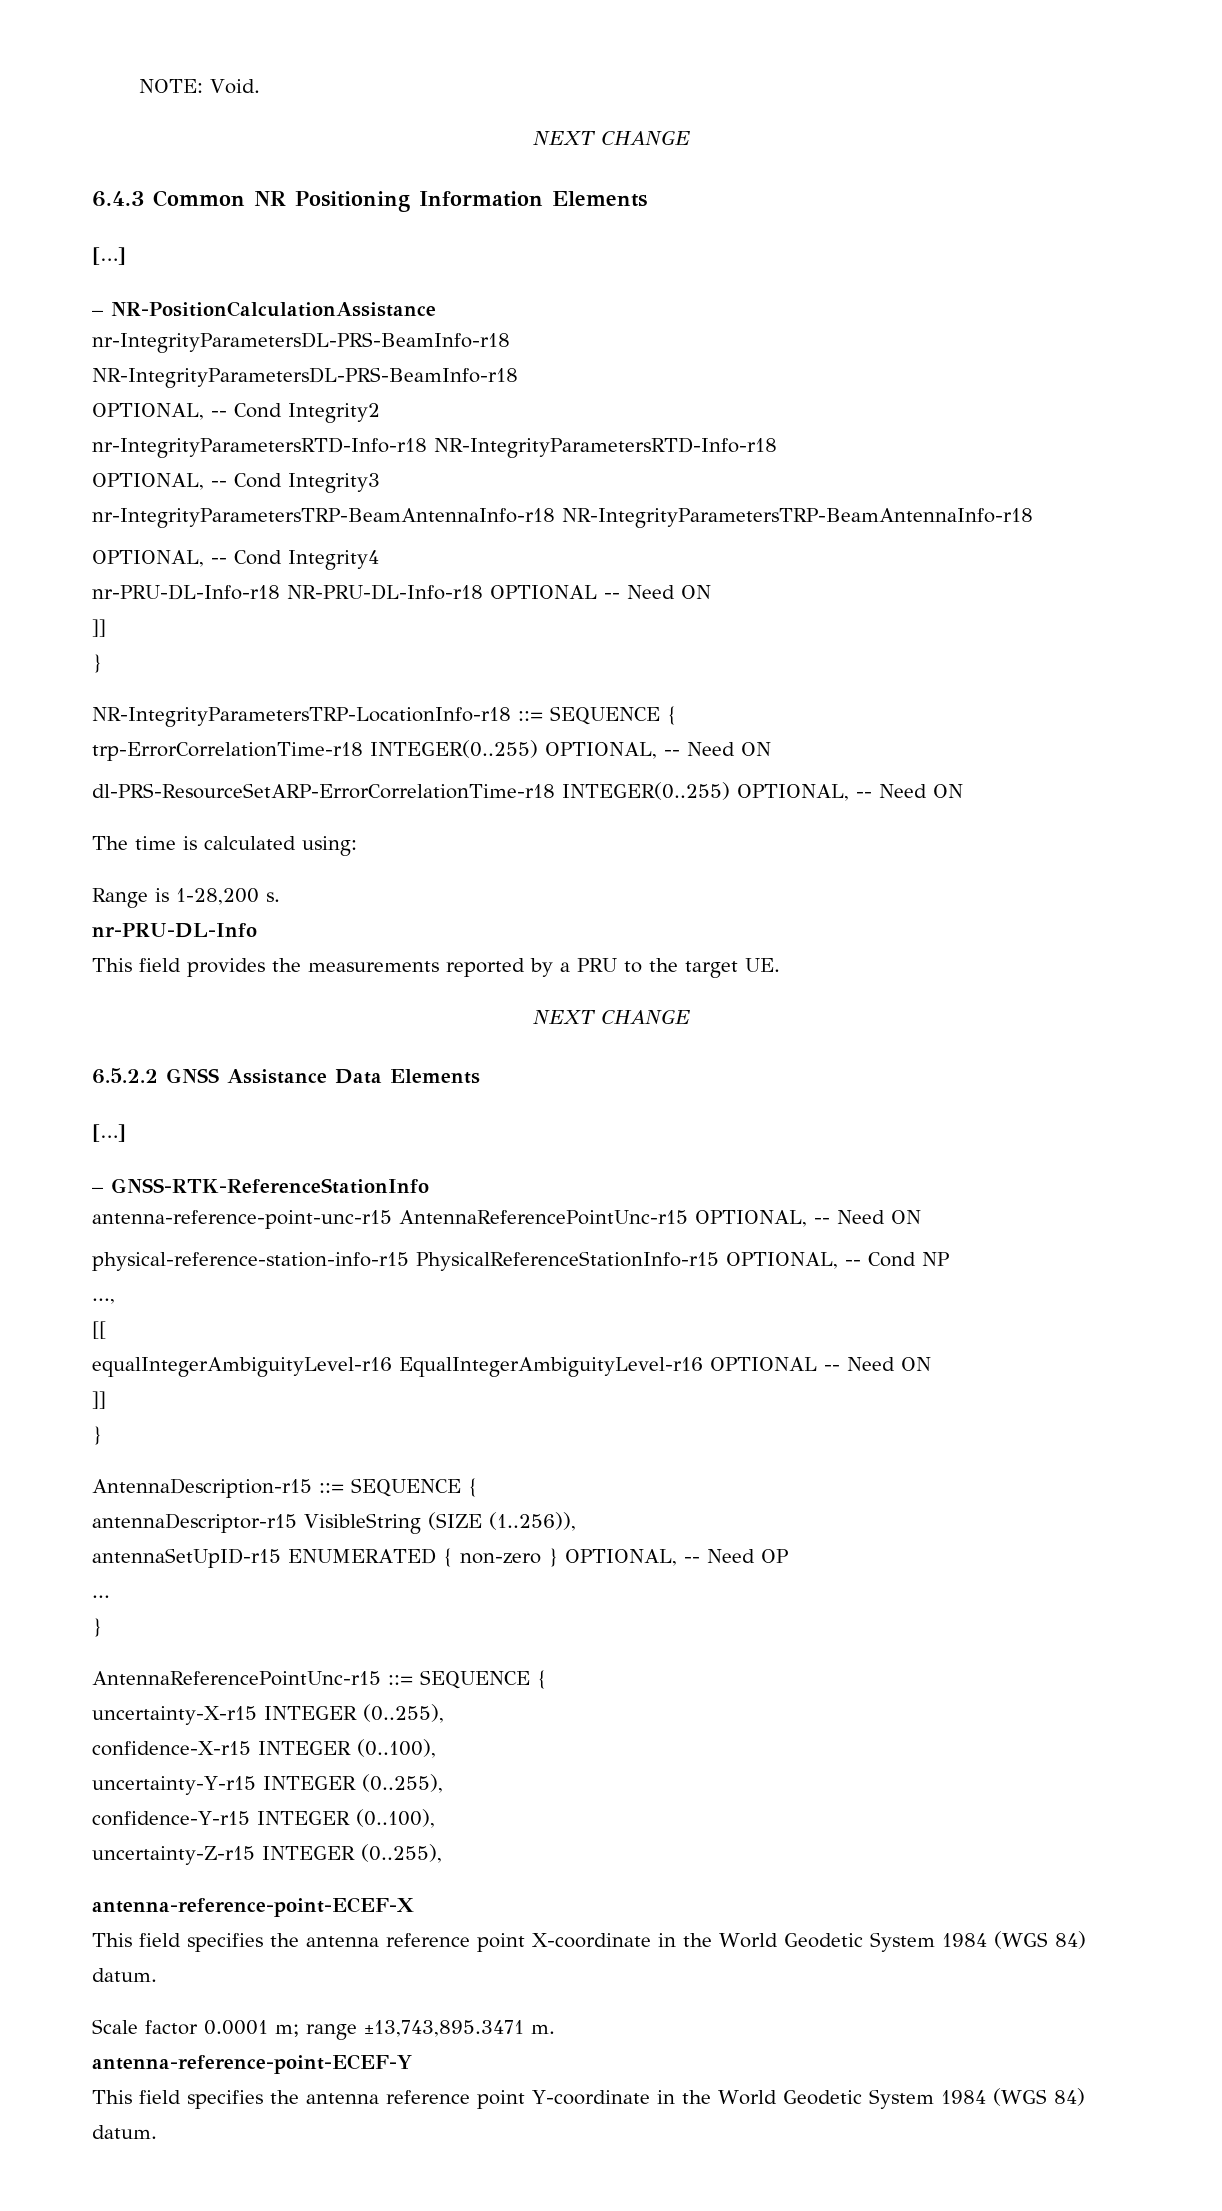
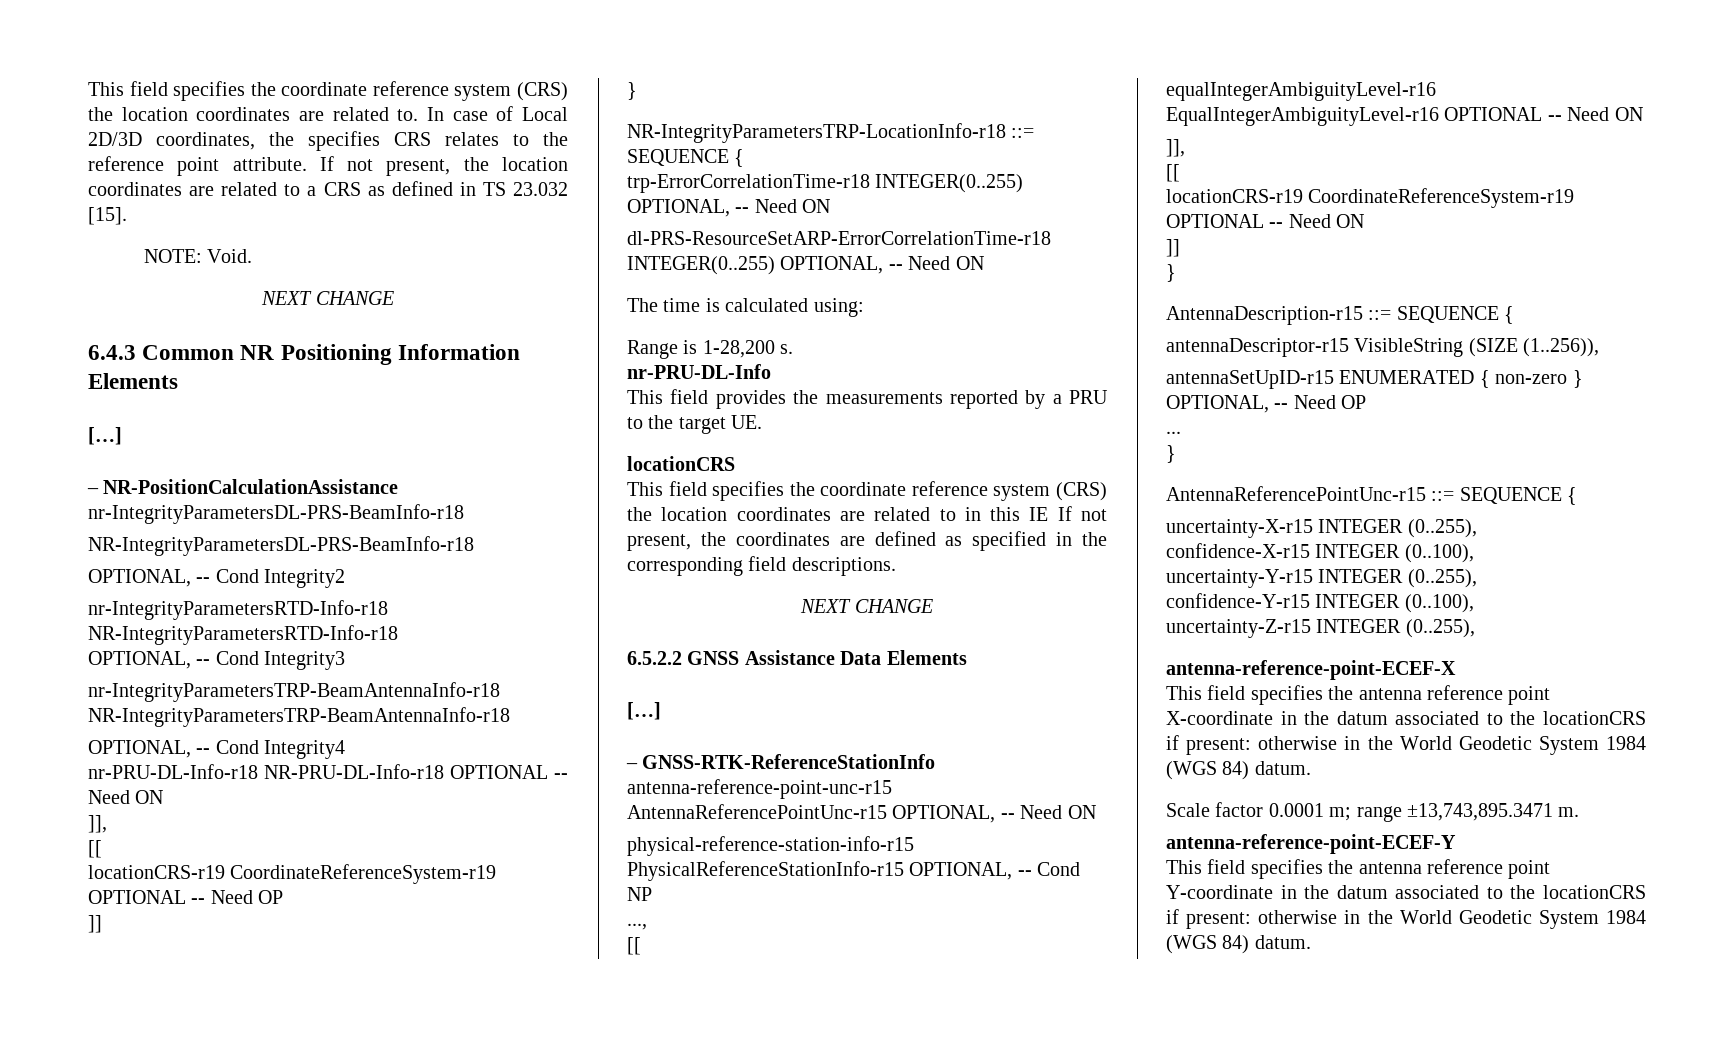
+ This field specifies the coordinate reference system (CRS) the location coordinates are related to. In case of Local 2D/3D coordinates, the specifies CRS relates to the reference point attribute. If not present, the location coordinates are related to a CRS as defined in TS 23.032 [15].
  nr-PRU-DL-Info-r18 NR-PRU-DL-Info-r18 OPTIONAL -- Need ON
+ ]],
+ [[
+ locationCRS-r19 CoordinateReferenceSystem-r19 OPTIONAL -- Need OP
  This field provides the measurements reported by a PRU to the target UE.
+ locationCRS
+ This field specifies the coordinate reference system (CRS) the location coordinates are related to in this IE If not present, the coordinates are defined as specified in the corresponding field descriptions.
  equalIntegerAmbiguityLevel-r16 EqualIntegerAmbiguityLevel-r16 OPTIONAL -- Need ON
+ ]],
+ [[
+ locationCRS-r19 CoordinateReferenceSystem-r19 OPTIONAL -- Need ON
- This field specifies the antenna reference point X-coordinate in the World Geodetic System 1984 (WGS 84) datum.
+ This field specifies the antenna reference point X-coordinate in the datum associated to the locationCRS if present: otherwise in the World Geodetic System 1984 (WGS 84) datum.
- This field specifies the antenna reference point Y-coordinate in the World Geodetic System 1984 (WGS 84) datum.
+ This field specifies the antenna reference point Y-coordinate in the datum associated to the locationCRS if present: otherwise in the World Geodetic System 1984 (WGS 84) datum.

